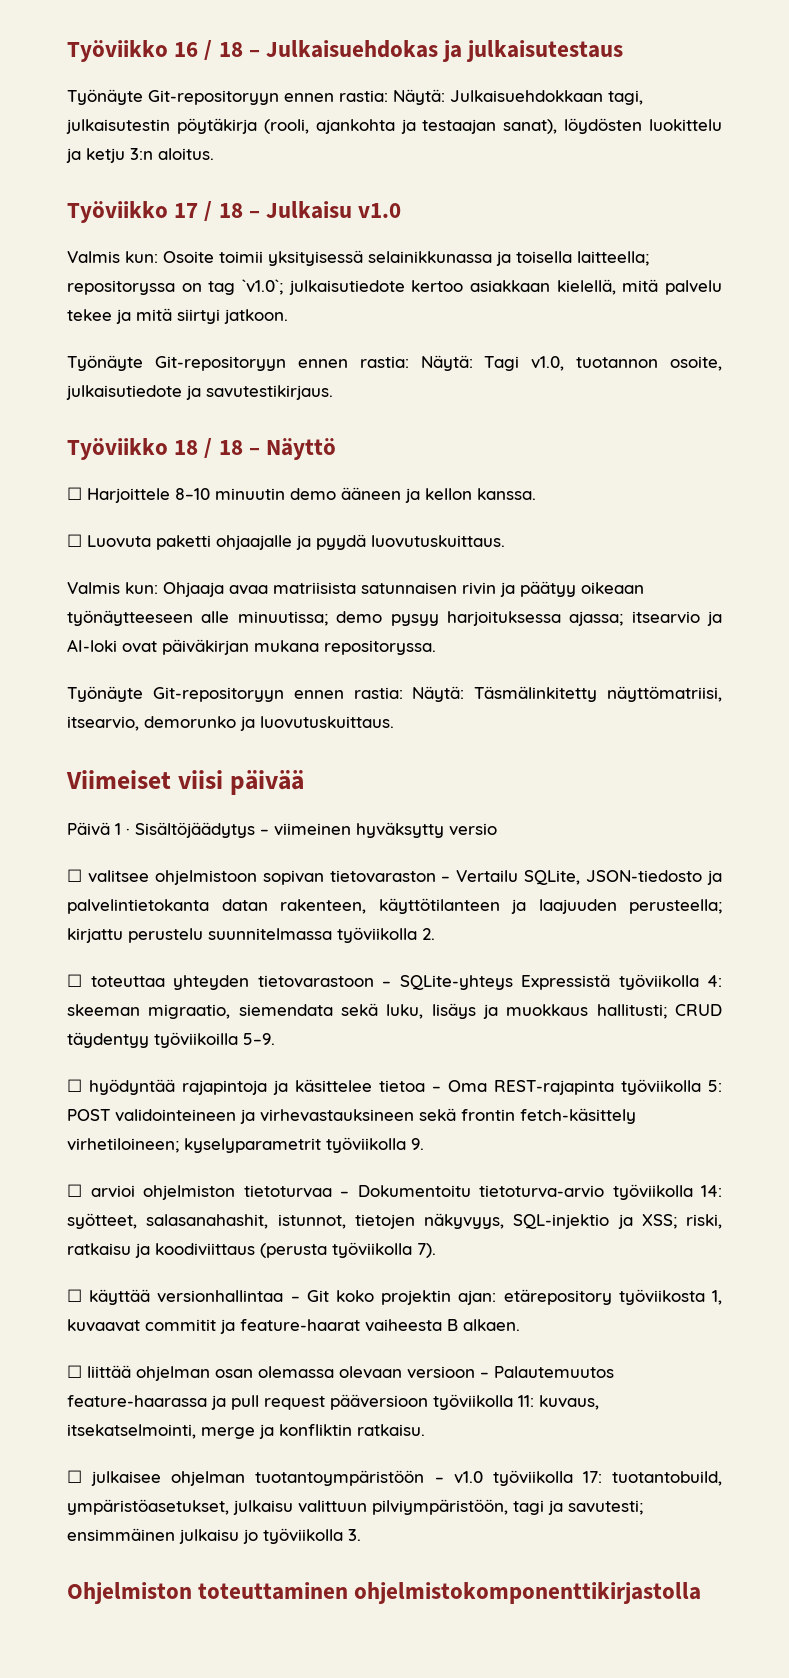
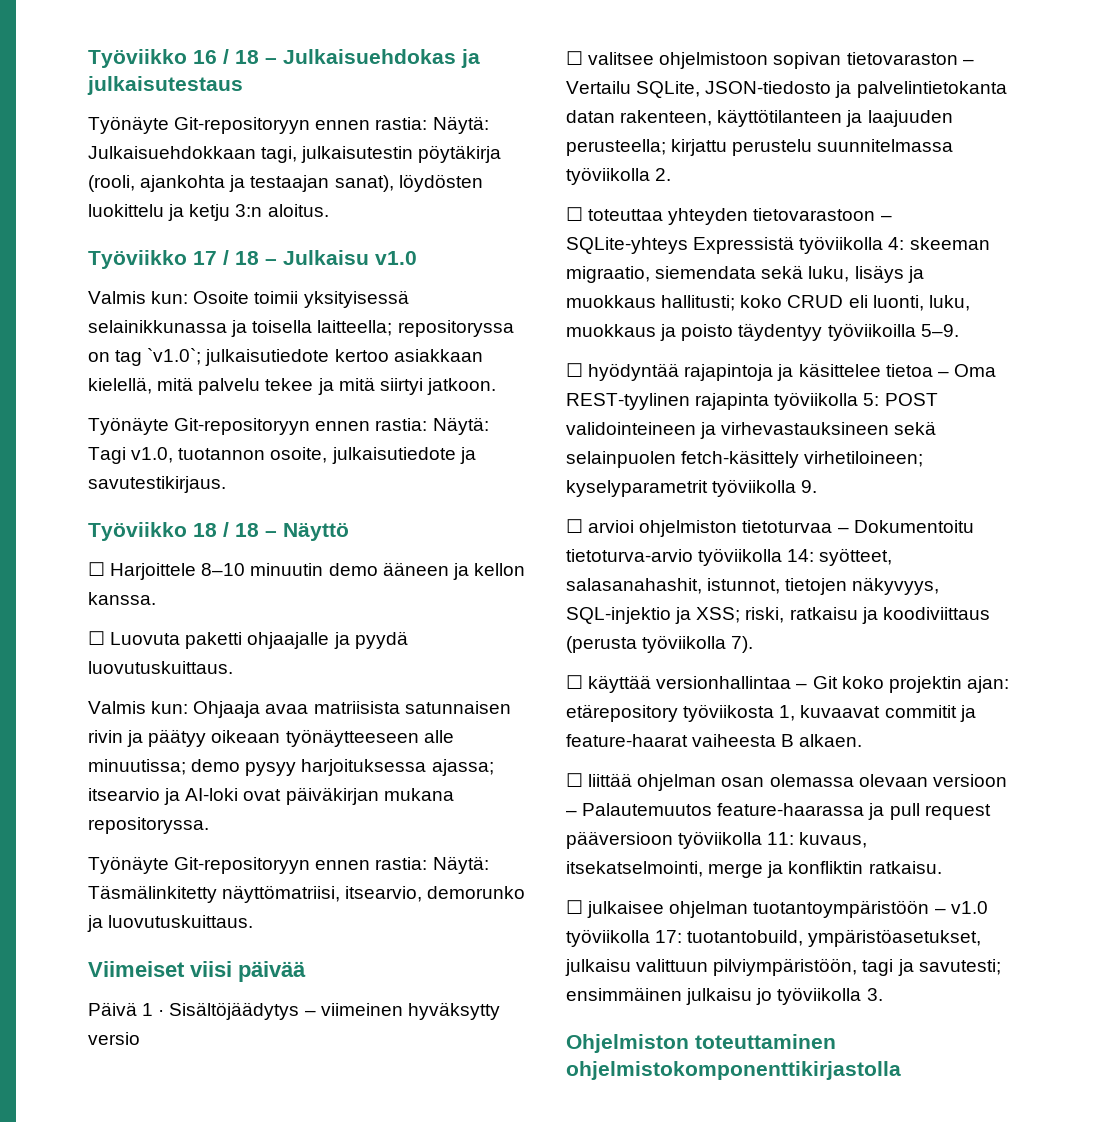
- ☐ toteuttaa yhteyden tietovarastoon – SQLite-yhteys Expressistä työviikolla 4: skeeman migraatio, siemendata sekä luku, lisäys ja muokkaus hallitusti; CRUD täydentyy työviikoilla 5–9.
+ ☐ toteuttaa yhteyden tietovarastoon – SQLite-yhteys Expressistä työviikolla 4: skeeman migraatio, siemendata sekä luku, lisäys ja muokkaus hallitusti; koko CRUD eli luonti, luku, muokkaus ja poisto täydentyy työviikoilla 5–9.
- ☐ hyödyntää rajapintoja ja käsittelee tietoa – Oma REST-rajapinta työviikolla 5: POST validointeineen ja virhevastauksineen sekä frontin fetch-käsittely virhetiloineen; kyselyparametrit työviikolla 9.
+ ☐ hyödyntää rajapintoja ja käsittelee tietoa – Oma REST-tyylinen rajapinta työviikolla 5: POST validointeineen ja virhevastauksineen sekä selainpuolen fetch-käsittely virhetiloineen; kyselyparametrit työviikolla 9.

